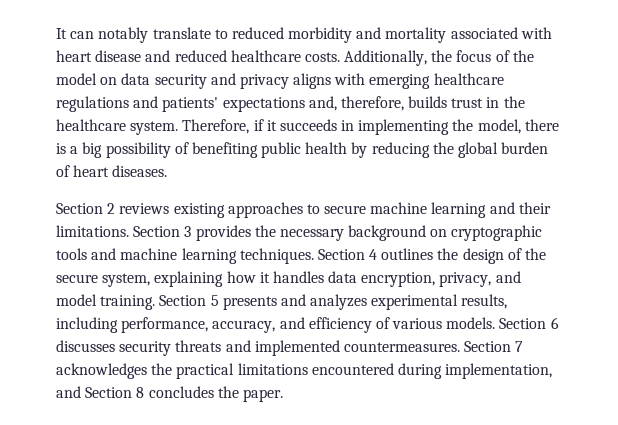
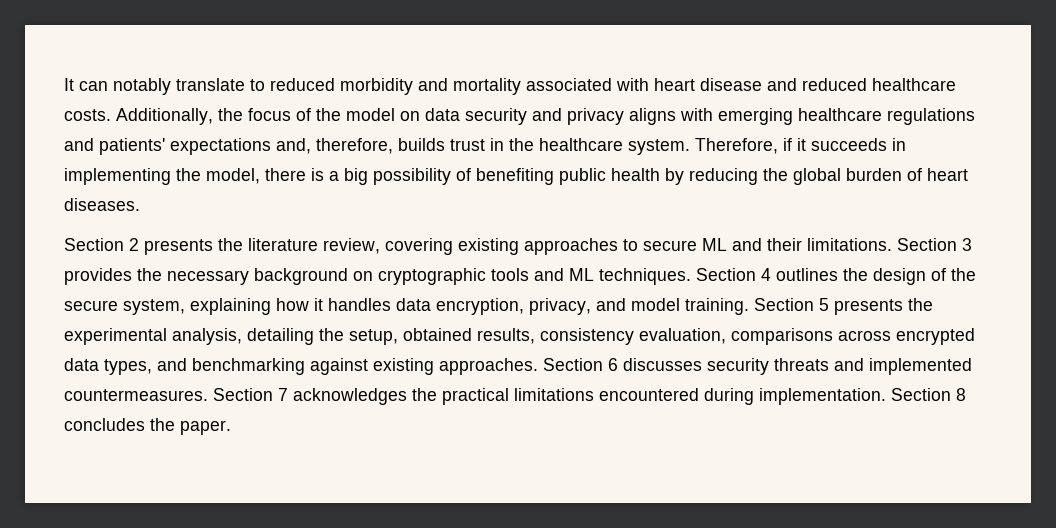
- Section 2 reviews existing approaches to secure machine learning and their limitations.
+ Section 2 presents the literature review, covering existing approaches to secure ML and their limitations.
- Section 3 provides the necessary background on cryptographic tools and machine learning techniques.
+ Section 3 provides the necessary background on cryptographic tools and ML techniques.
- Section 5 presents and analyzes experimental results, including performance, accuracy, and efficiency of various models.
+ Section 5 presents the experimental analysis, detailing the setup, obtained results, consistency evaluation, comparisons across encrypted data types, and benchmarking against existing approaches.
- Section 7 acknowledges the practical limitations encountered during implementation, and Section 8 concludes the paper.
+ Section 7 acknowledges the practical limitations encountered during implementation. Section 8 concludes the paper.

